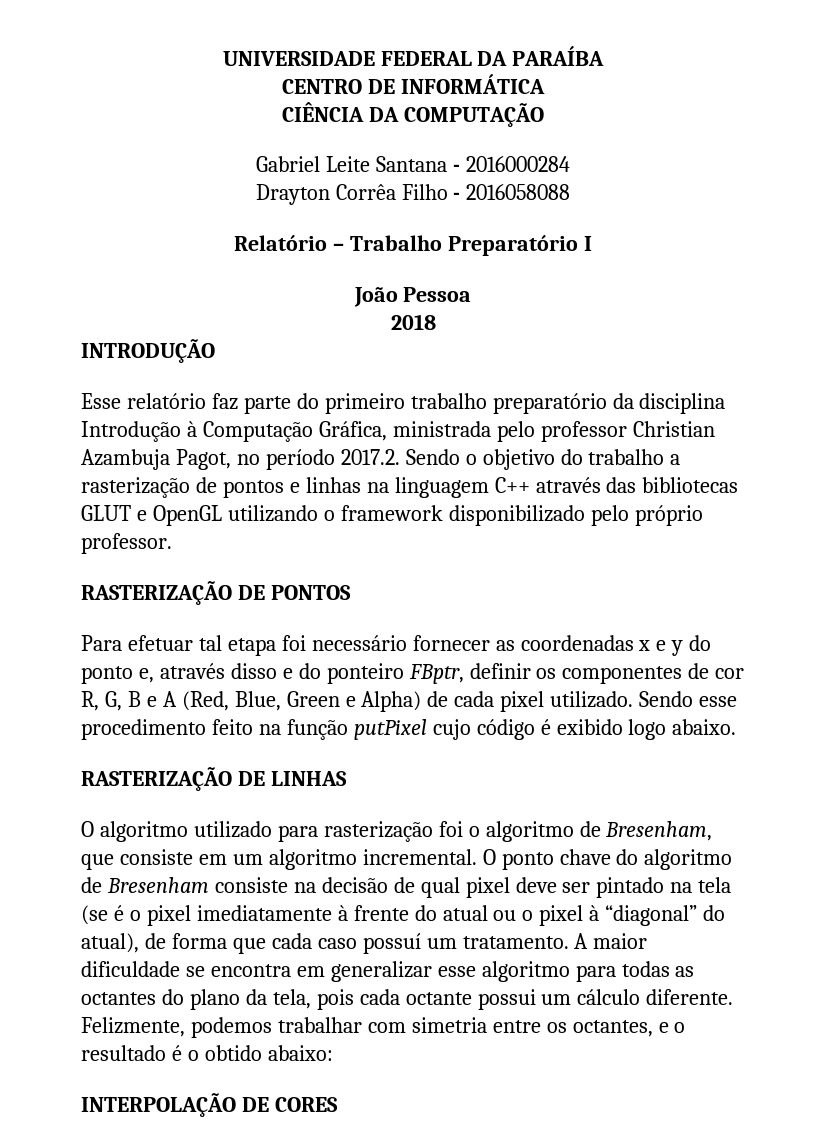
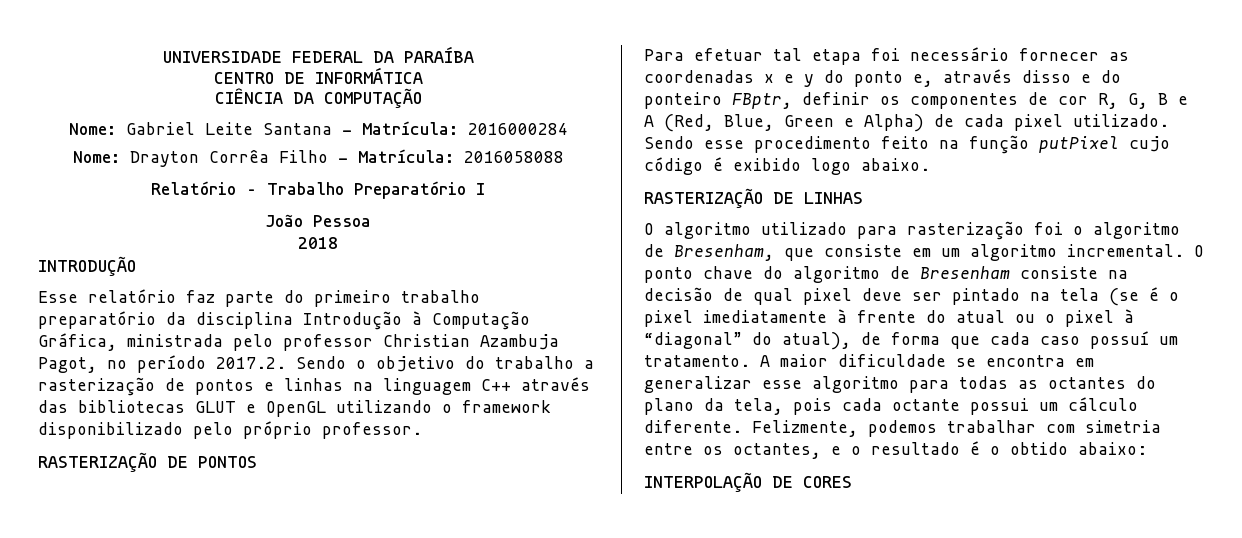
- Gabriel Leite Santana - 2016000284
+ Nome: Gabriel Leite Santana - Matrícula: 2016000284
- Drayton Corrêa Filho - 2016058088
+ Nome: Drayton Corrêa Filho - Matrícula: 2016058088

